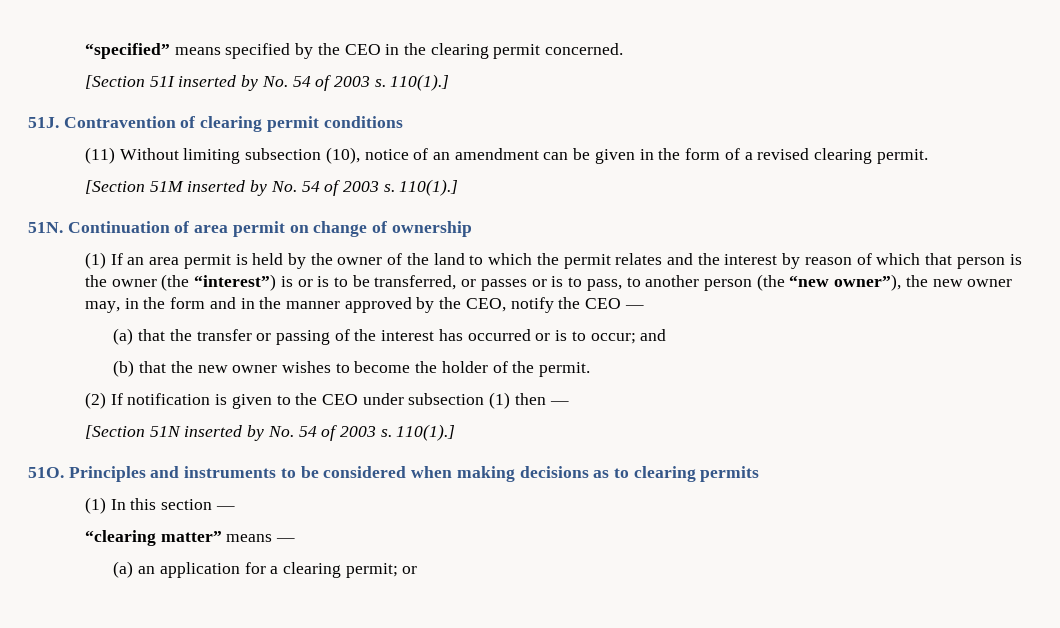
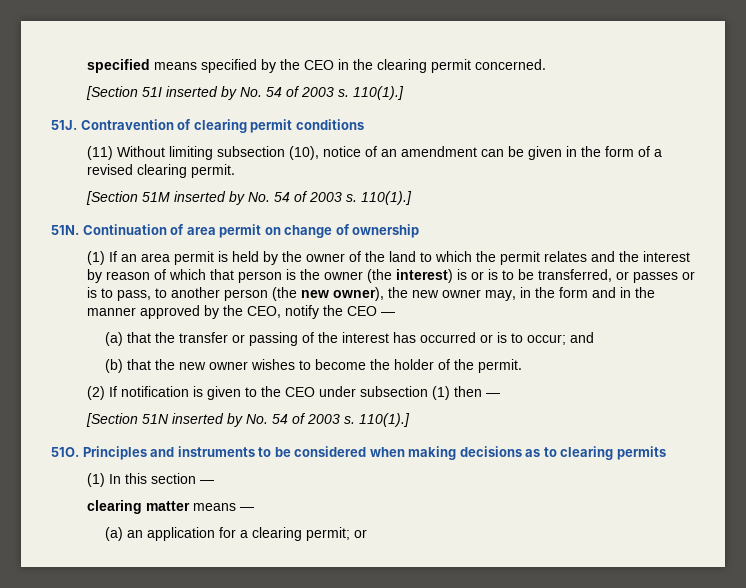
- “specified” means specified by the CEO in the clearing permit concerned.
+ specified means specified by the CEO in the clearing permit concerned.
- (1) If an area permit is held by the owner of the land to which the permit relates and the interest by reason of which that person is the owner (the “interest”) is or is to be transferred, or passes or is to pass, to another person (the “new owner”), the new owner may, in the form and in the manner approved by the CEO, notify the CEO —
+ (1) If an area permit is held by the owner of the land to which the permit relates and the interest by reason of which that person is the owner (the interest) is or is to be transferred, or passes or is to pass, to another person (the new owner), the new owner may, in the form and in the manner approved by the CEO, notify the CEO —
- “clearing matter” means —
+ clearing matter means —

